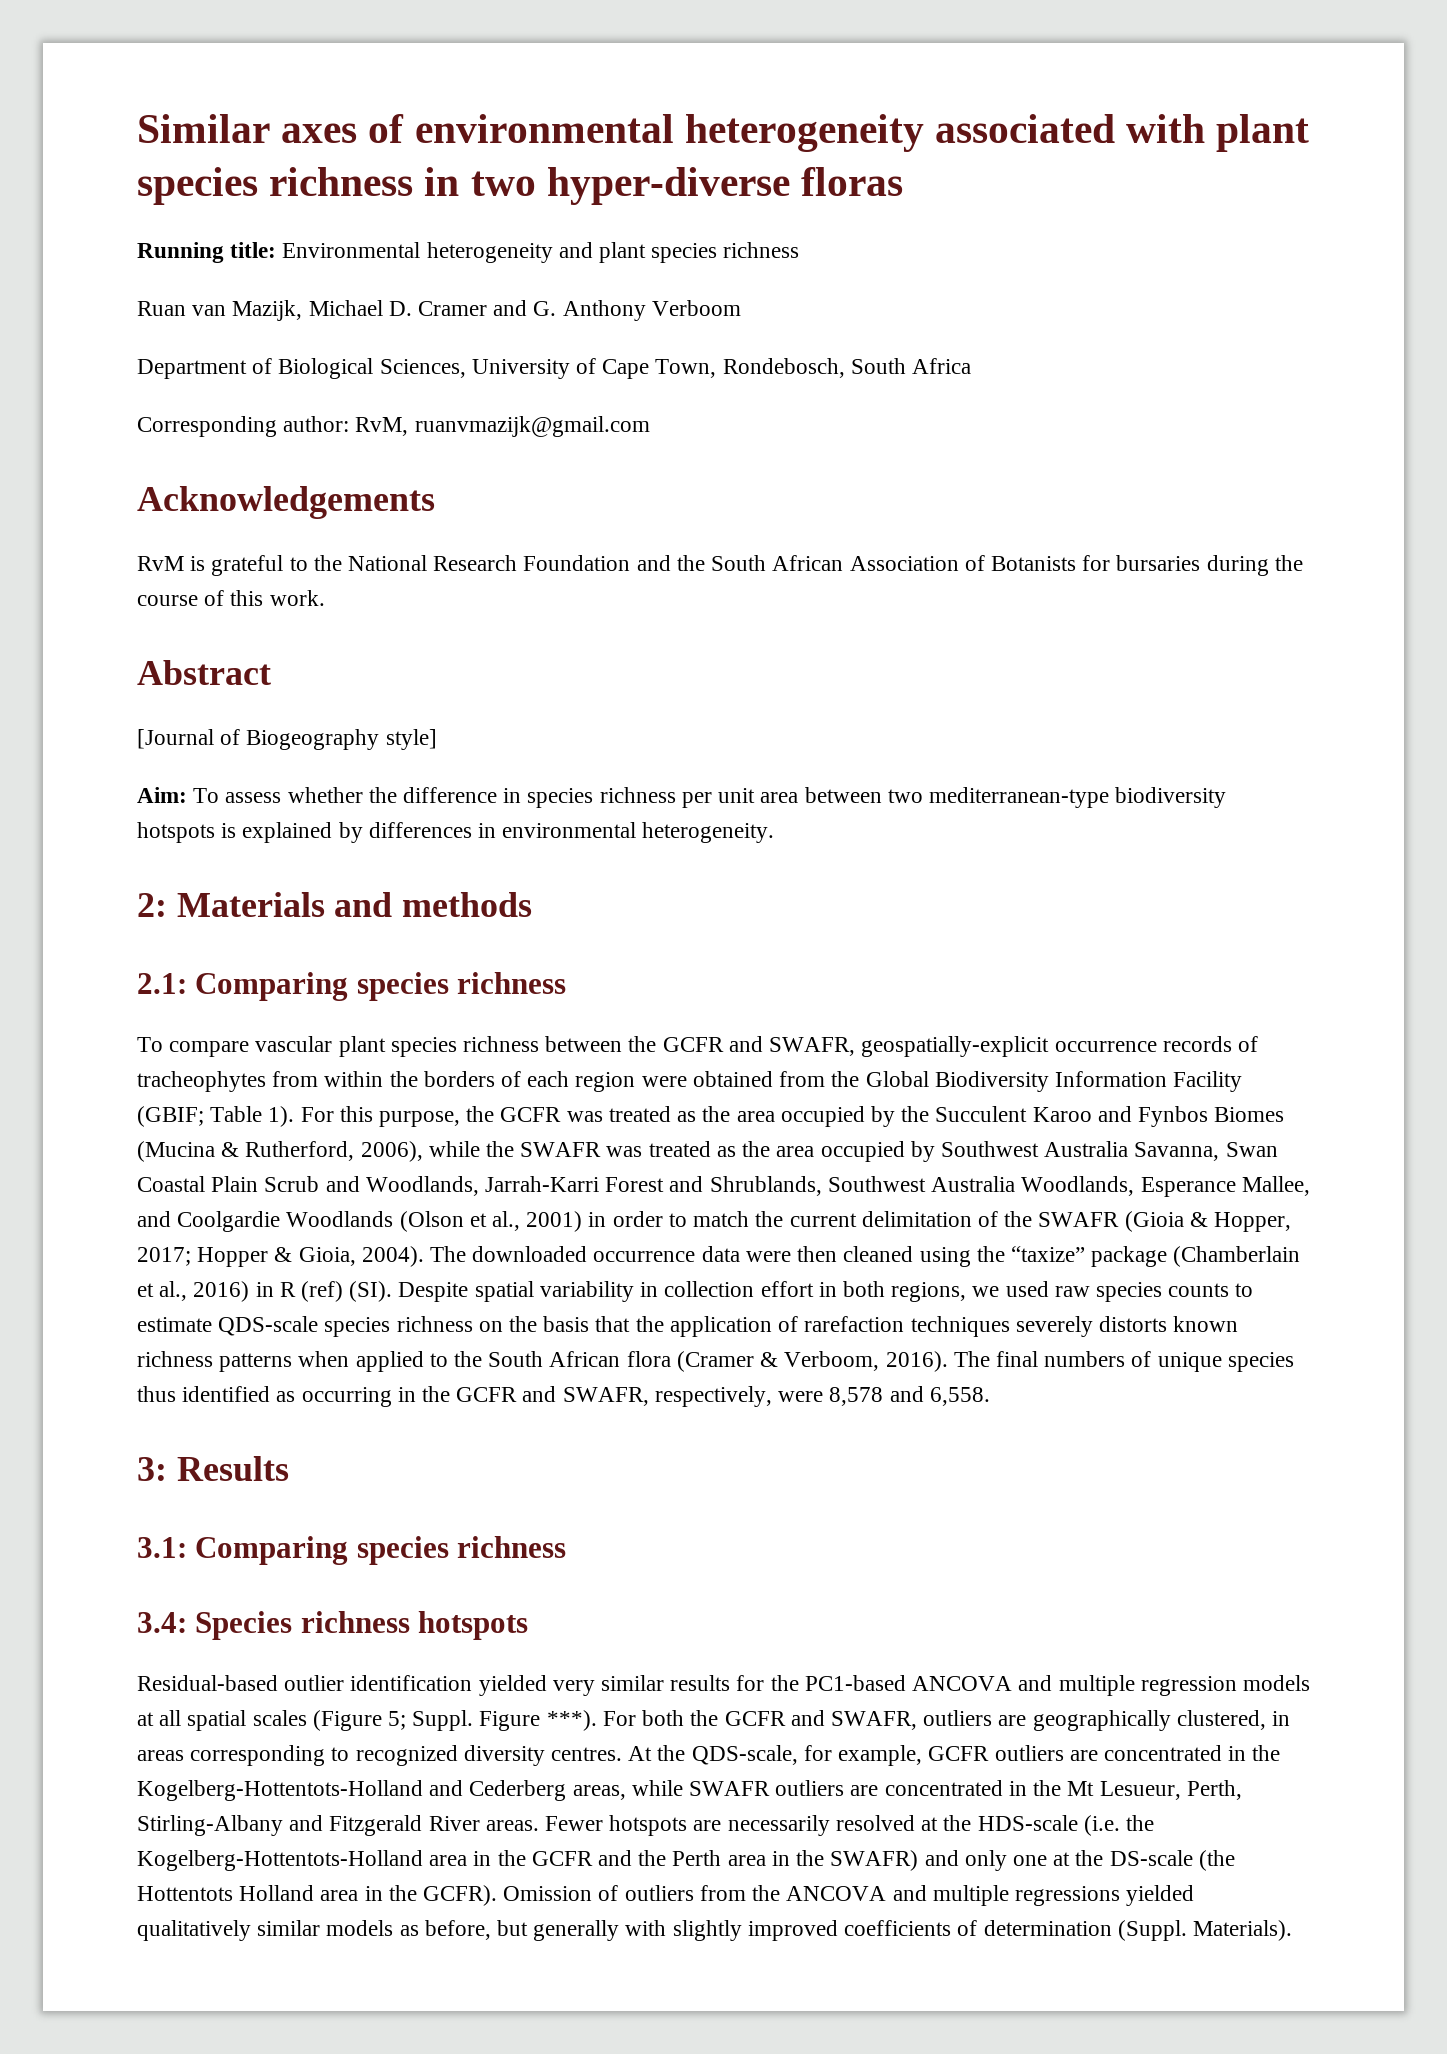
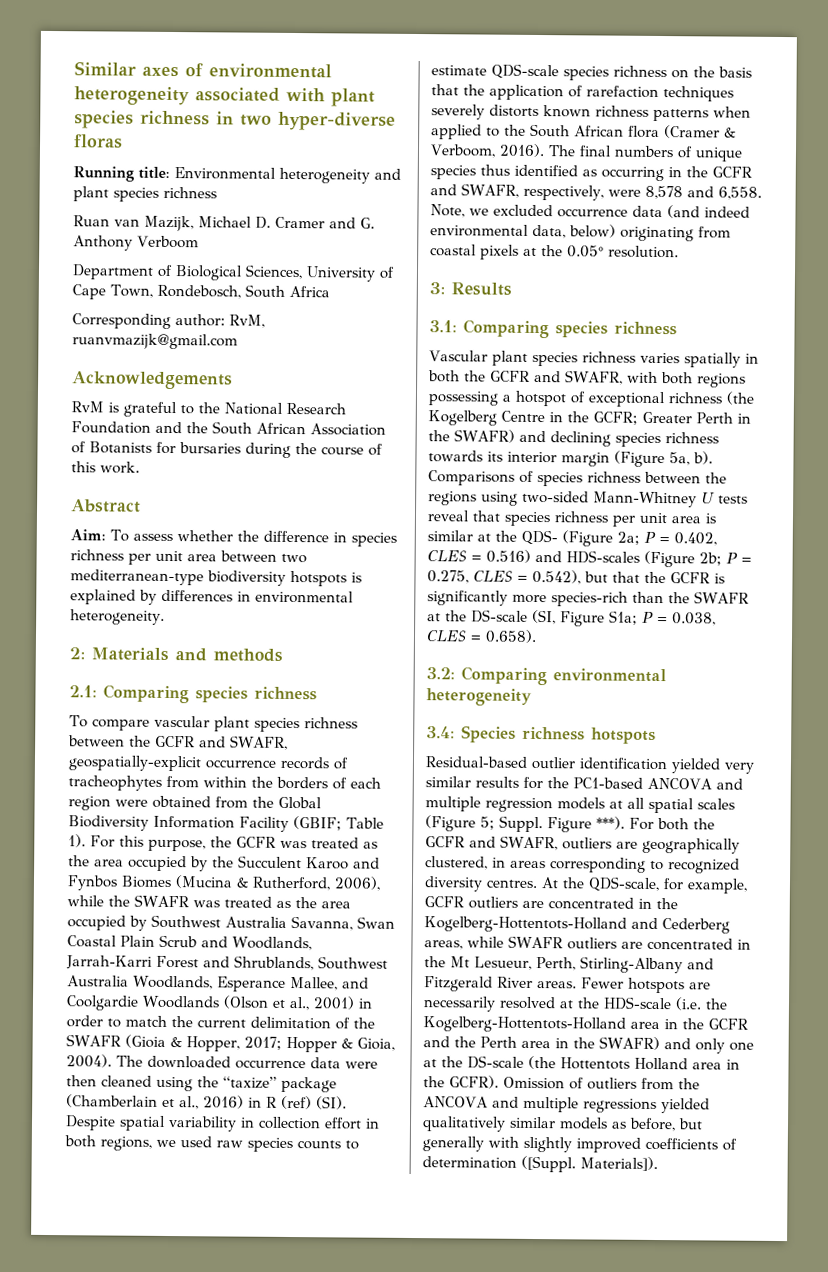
- [Journal of Biogeography style]
+ Note, we excluded occurrence data (and indeed environmental data, below) originating from coastal pixels at the 0.05° resolution.
+ Vascular plant species richness varies spatially in both the GCFR and SWAFR, with both regions possessing a hotspot of exceptional richness (the Kogelberg Centre in the GCFR; Greater Perth in the SWAFR) and declining species richness towards its interior margin (Figure 5a, b). Comparisons of species richness between the regions using two-sided Mann-Whitney U tests reveal that species richness per unit area is similar at the QDS- (Figure 2a; P = 0.402, CLES = 0.516) and HDS-scales (Figure 2b; P = 0.275, CLES = 0.542), but that the GCFR is significantly more species-rich than the SWAFR at the DS-scale (SI, Figure S1a; P = 0.038, CLES = 0.658).
+ 3.2: Comparing environmental heterogeneity
- Omission of outliers from the ANCOVA and multiple regressions yielded qualitatively similar models as before, but generally with slightly improved coefficients of determination (Suppl. Materials).
+ Omission of outliers from the ANCOVA and multiple regressions yielded qualitatively similar models as before, but generally with slightly improved coefficients of determination ([Suppl. Materials]).

